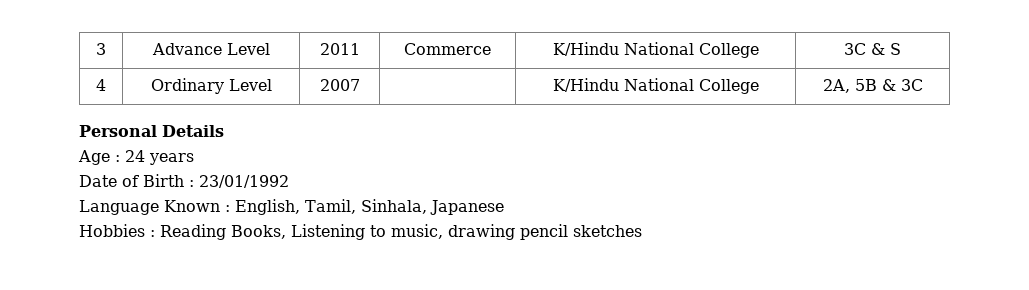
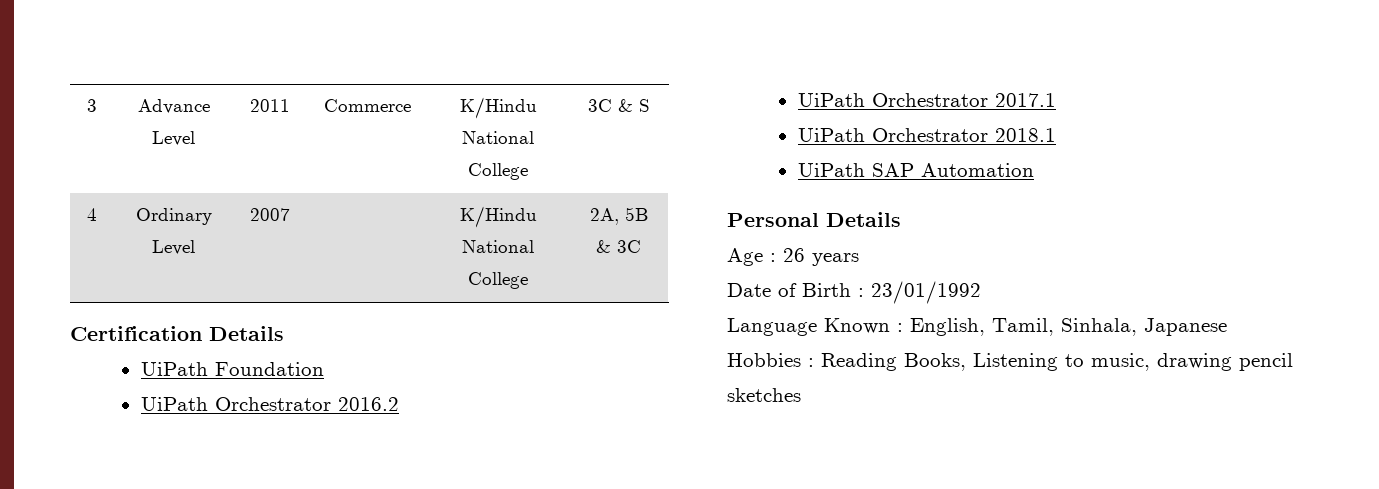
+ Certification Details
+ UiPath Foundation
+ UiPath Orchestrator 2016.2
+ UiPath Orchestrator 2017.1
+ UiPath Orchestrator 2018.1
+ UiPath SAP Automation
- Age : 24 years
+ Age : 26 years

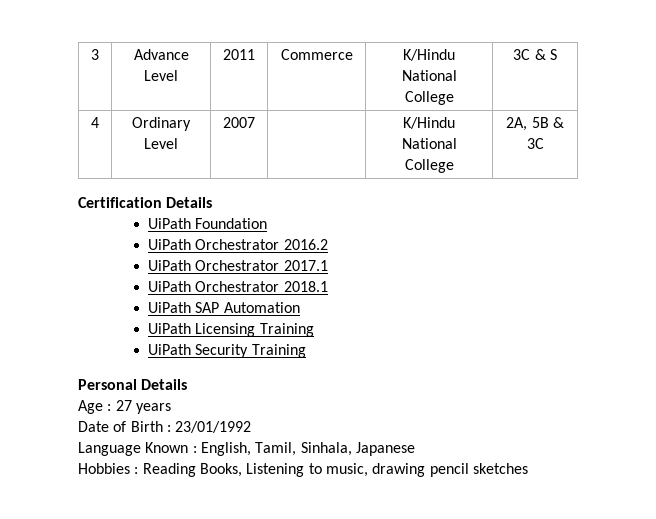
+ UiPath Licensing Training
+ UiPath Security Training
- Age : 26 years
+ Age : 27 years

